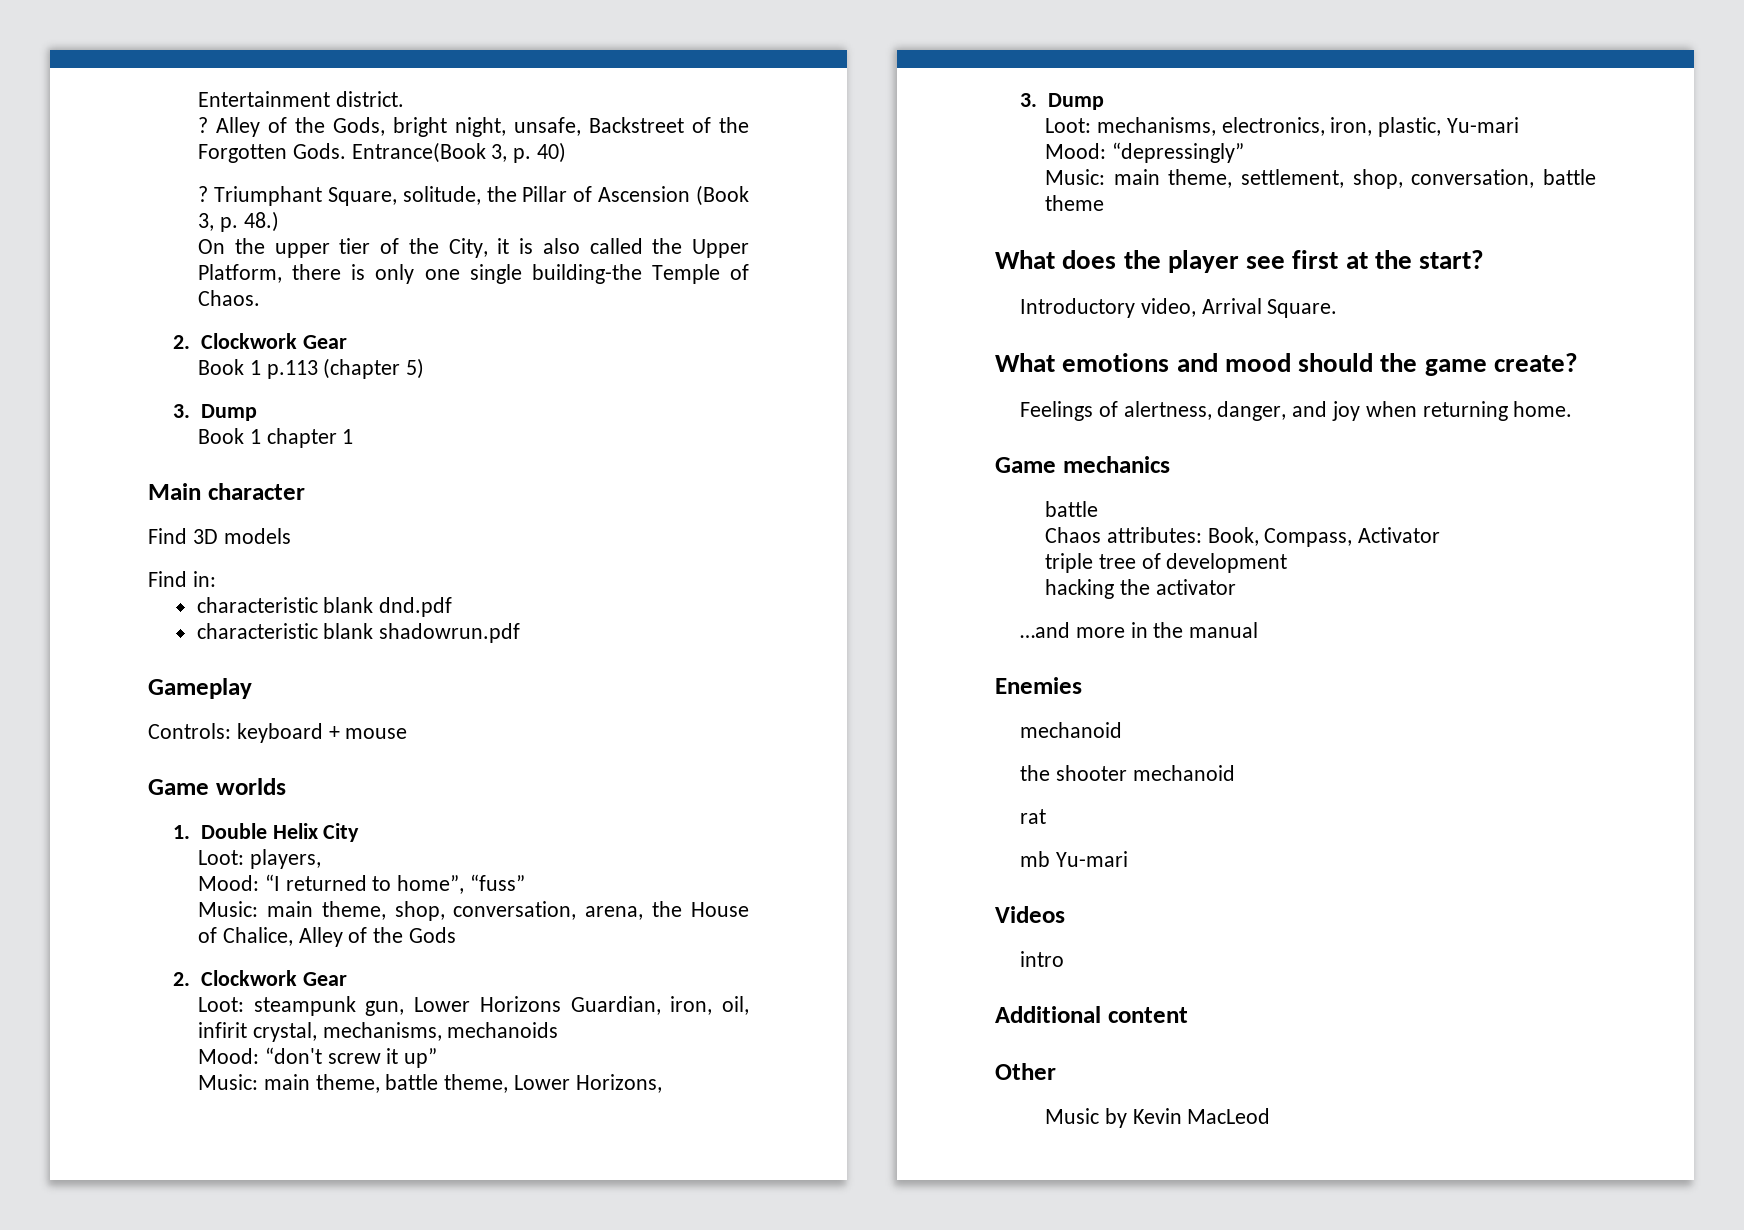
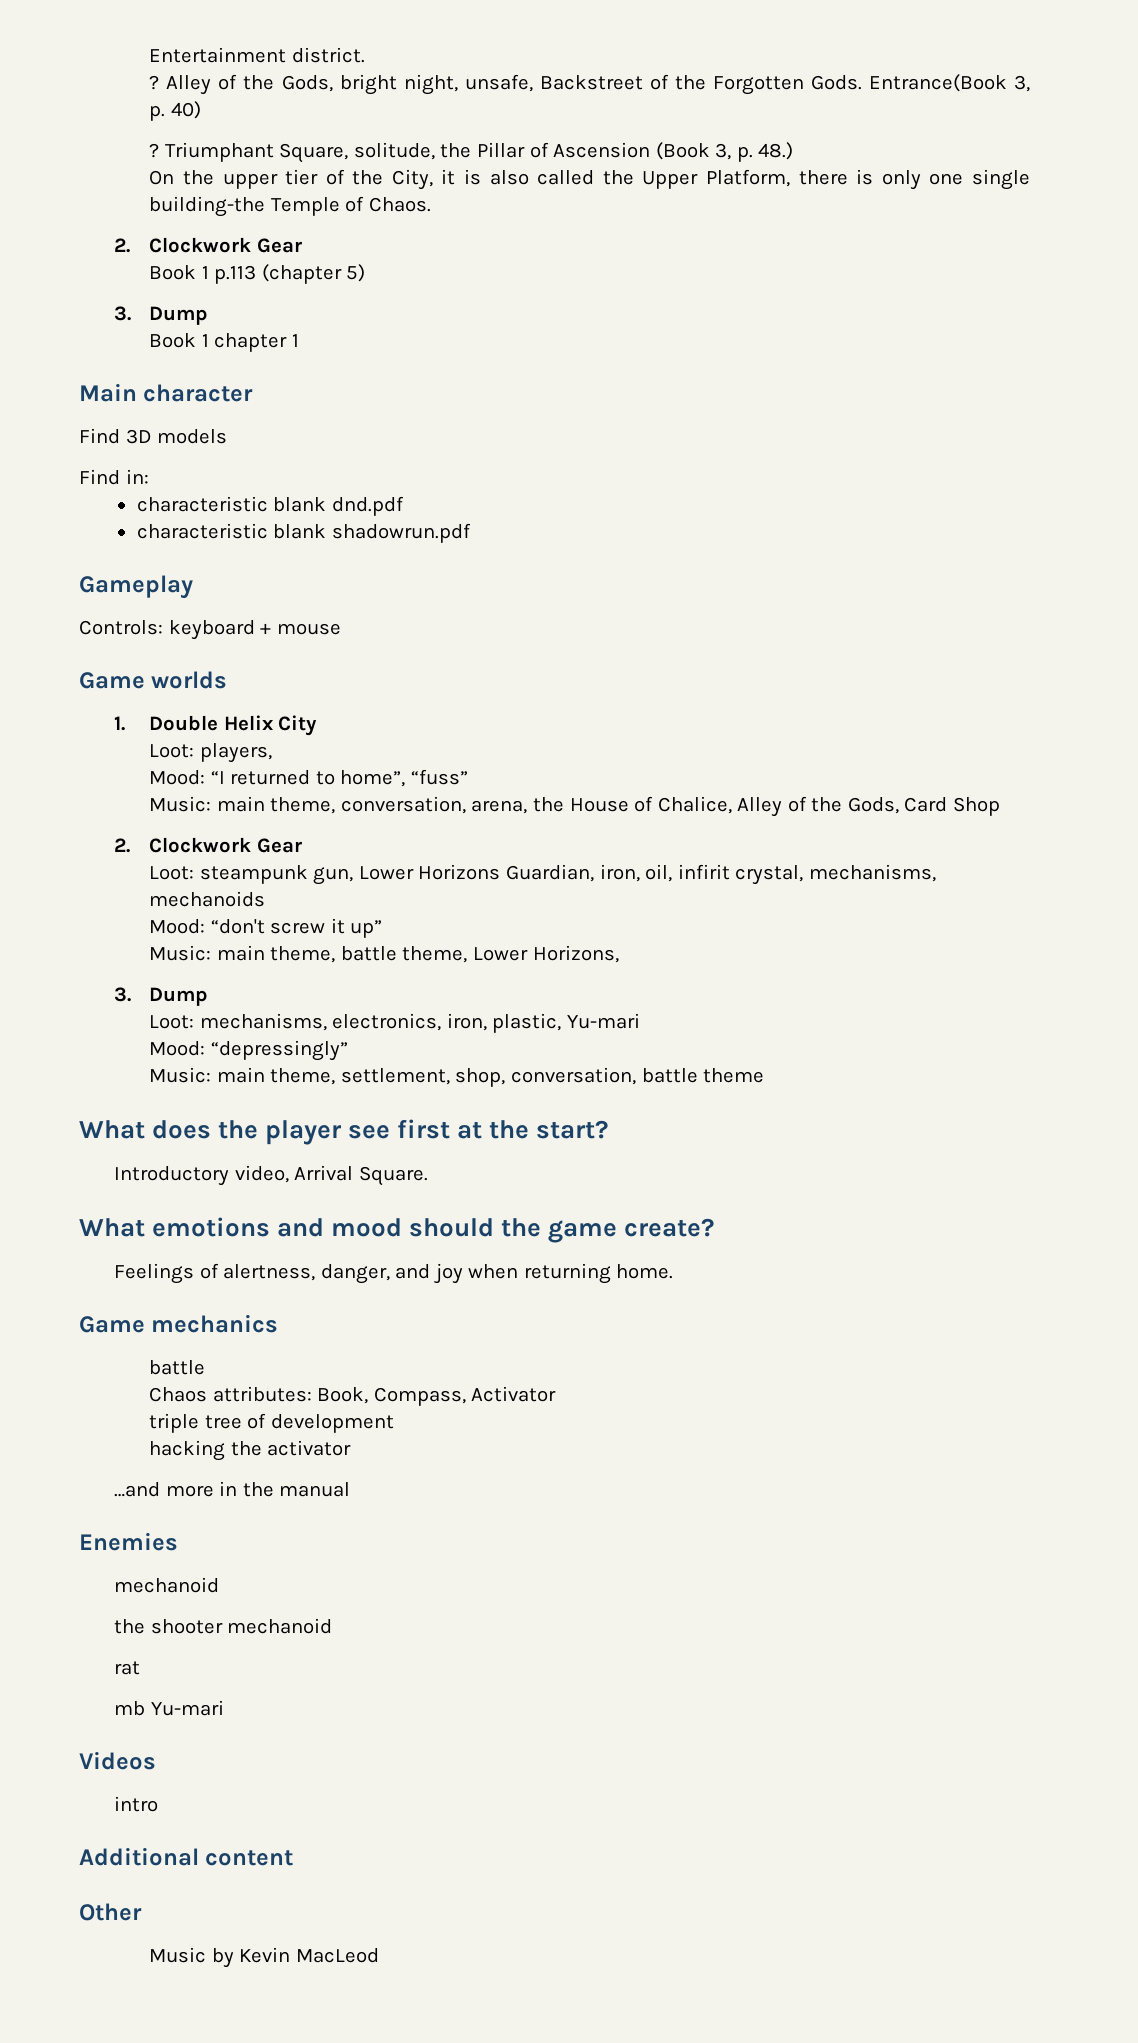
- Music: main theme, shop, conversation, arena, the House of Chalice, Alley of the Gods
+ Music: main theme, conversation, arena, the House of Chalice, Alley of the Gods, Card Shop

